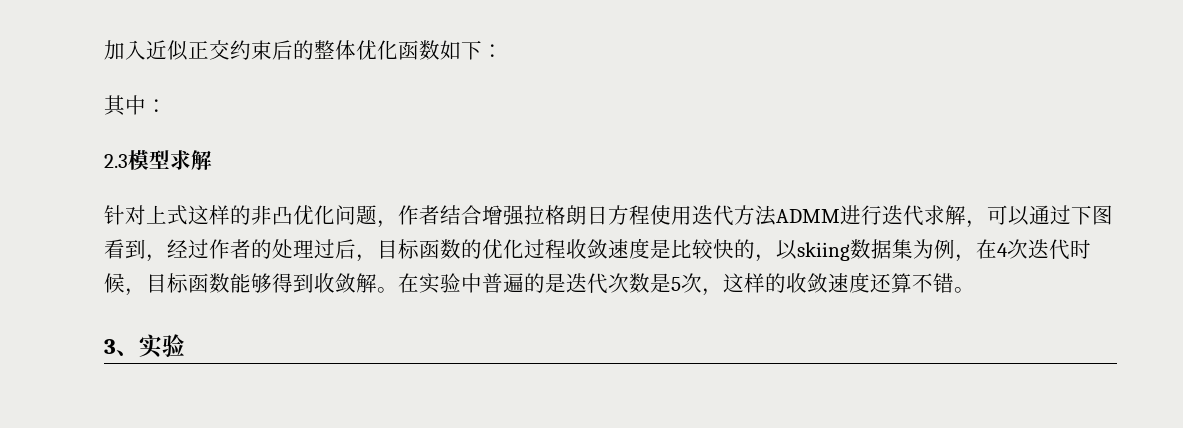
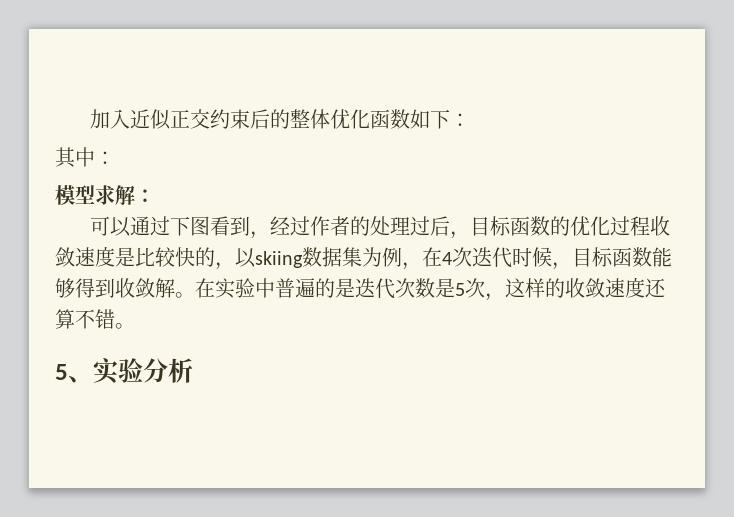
- 2.3模型求解
- 针对上式这样的非凸优化问题，作者结合增强拉格朗日方程使用迭代方法ADMM进行迭代求解，可以通过下图看到，经过作者的处理过后，目标函数的优化过程收敛速度是比较快的，以skiing数据集为例，在4次迭代时候，目标函数能够得到收敛解。
+ 模型求解：
+ 可以通过下图看到，经过作者的处理过后，目标函数的优化过程收敛速度是比较快的，以skiing数据集为例，在4次迭代时候，目标函数能够得到收敛解。
- 3、实验
+ 5、实验分析

